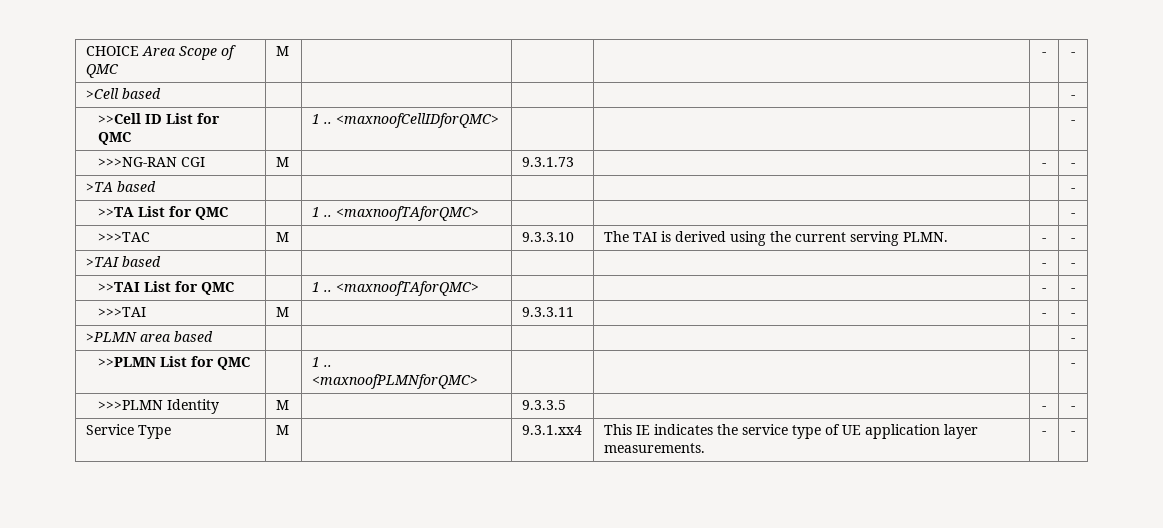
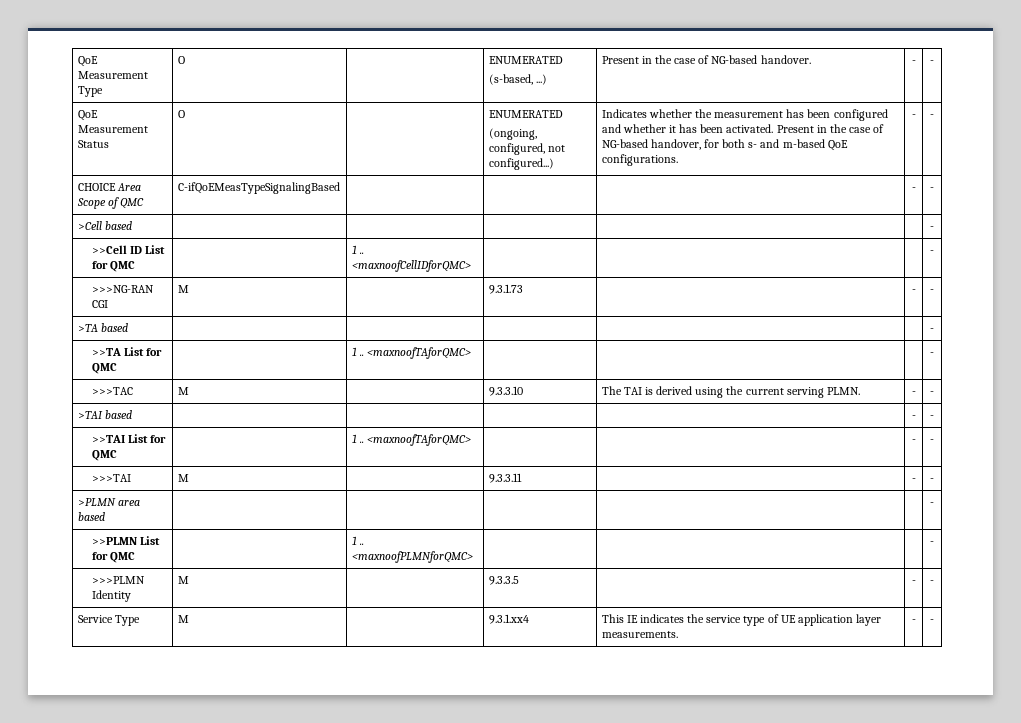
+ QoE Measurement Type | O | | ENUMERATED
+ (s-based, ...) | Present in the case of NG-based handover. | - | -
+ QoE Measurement Status | O | | ENUMERATED
+ (ongoing, configured, not configured...) | Indicates whether the measurement has been configured and whether it has been activated. Present in the case of NG-based handover, for both s- and m-based QoE configurations. | - | -
- CHOICE Area Scope of QMC | M | | | | - | -
+ CHOICE Area Scope of QMC | C-ifQoEMeasTypeSignalingBased | | | | - | -

